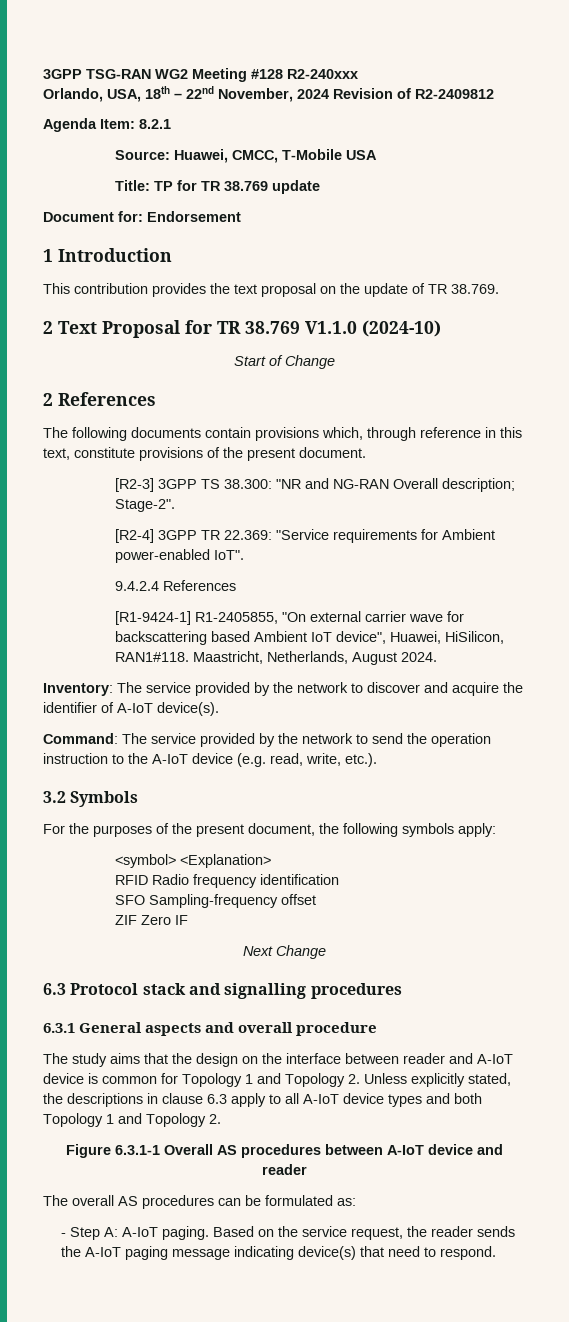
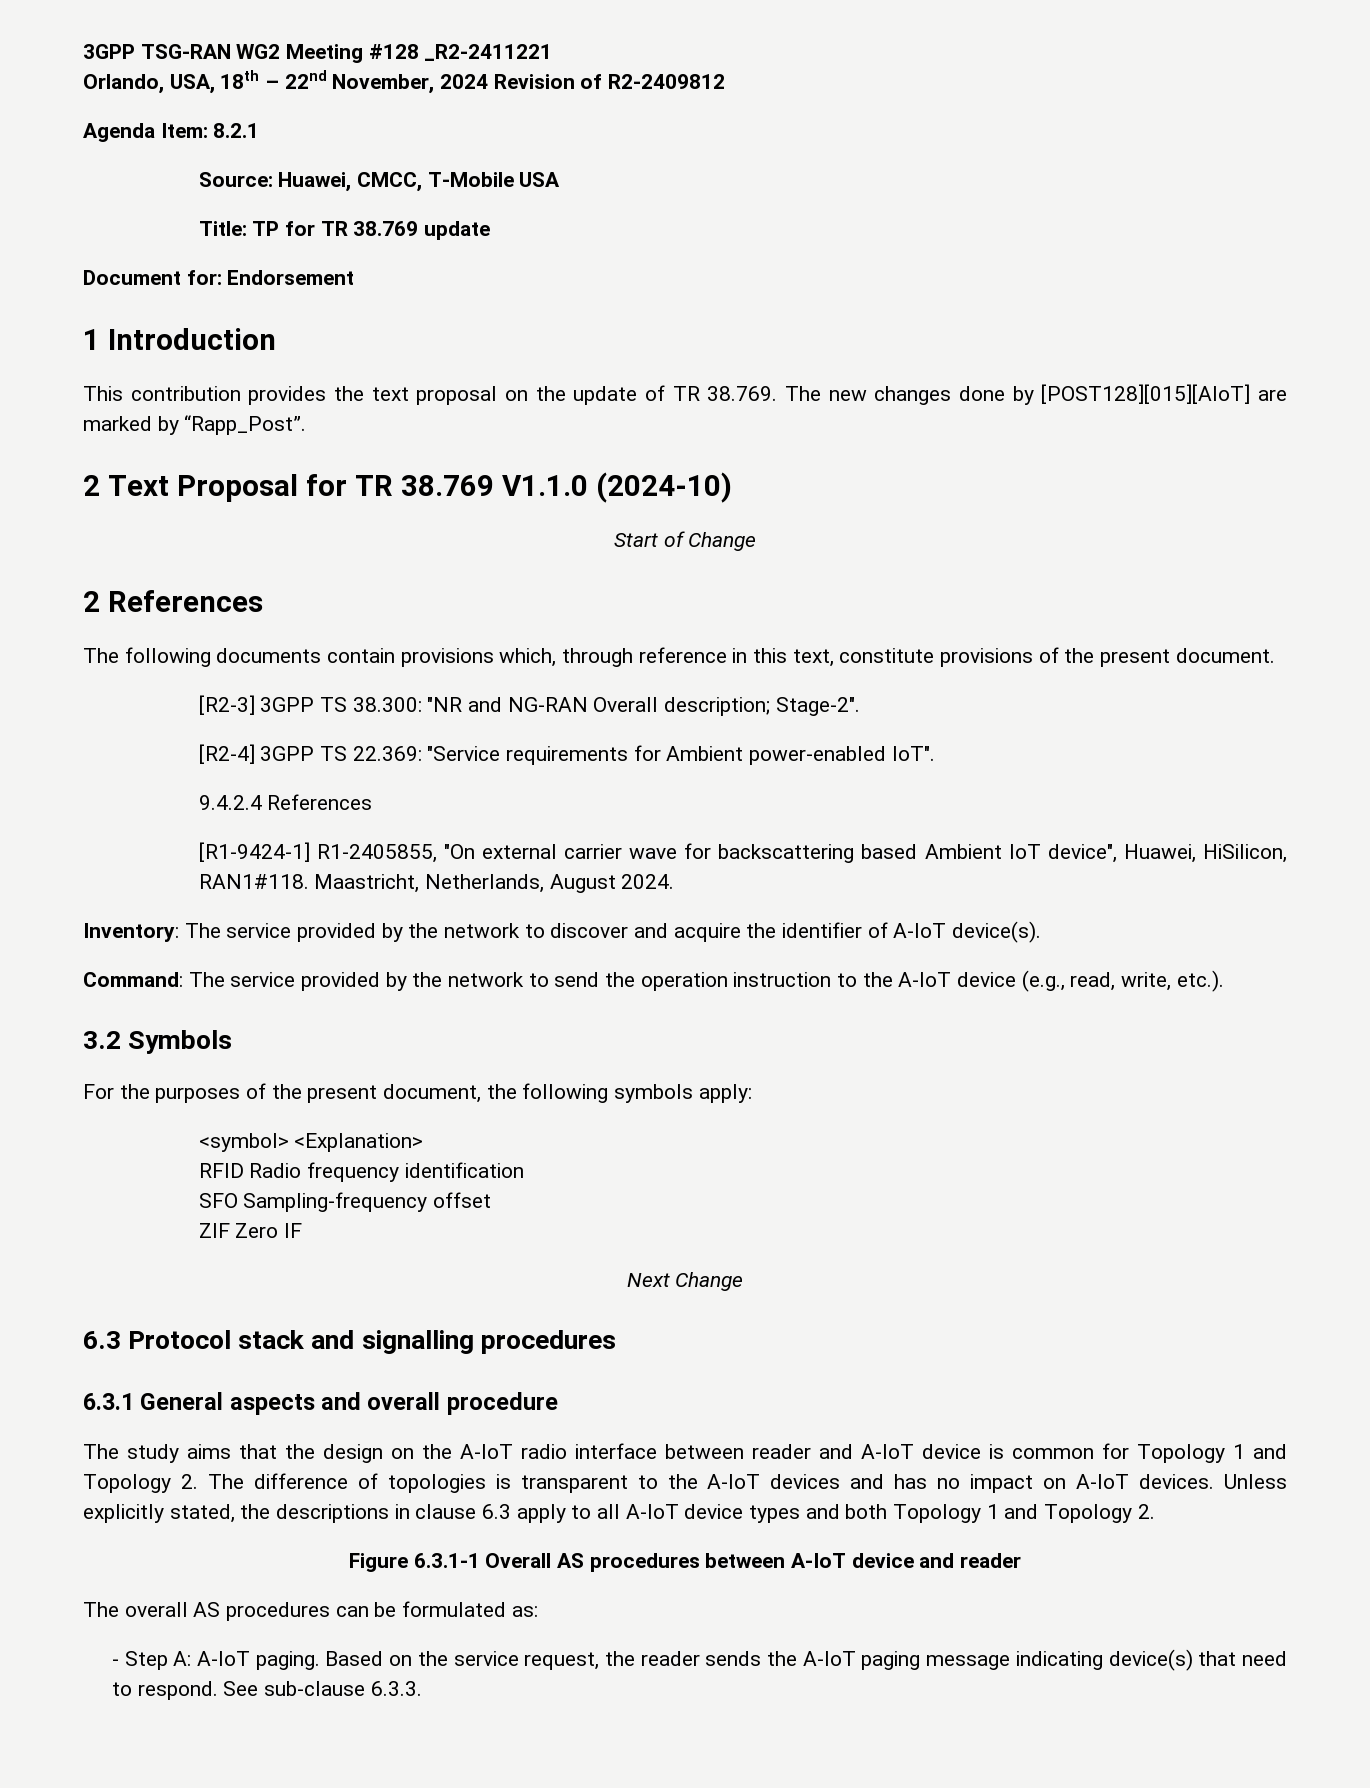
- 3GPP TSG-RAN WG2 Meeting #128 R2-240xxx
+ 3GPP TSG-RAN WG2 Meeting #128 _R2-2411221
- This contribution provides the text proposal on the update of TR 38.769.
+ This contribution provides the text proposal on the update of TR 38.769. The new changes done by [POST128][015][AIoT] are marked by “Rapp_Post”.
- [R2-4] 3GPP TR 22.369: "Service requirements for Ambient power-enabled IoT".
+ [R2-4] 3GPP TS 22.369: "Service requirements for Ambient power-enabled IoT".
- Command: The service provided by the network to send the operation instruction to the A-IoT device (e.g. read, write, etc.).
+ Command: The service provided by the network to send the operation instruction to the A-IoT device (e.g., read, write, etc.).
- The study aims that the design on the interface between reader and A-IoT device is common for Topology 1 and Topology 2. Unless explicitly stated, the descriptions in clause 6.3 apply to all A-IoT device types and both Topology 1 and Topology 2.
+ The study aims that the design on the A-IoT radio interface between reader and A-IoT device is common for Topology 1 and Topology 2. The difference of topologies is transparent to the A-IoT devices and has no impact on A-IoT devices. Unless explicitly stated, the descriptions in clause 6.3 apply to all A-IoT device types and both Topology 1 and Topology 2.
+ See sub-clause 6.3.3.

